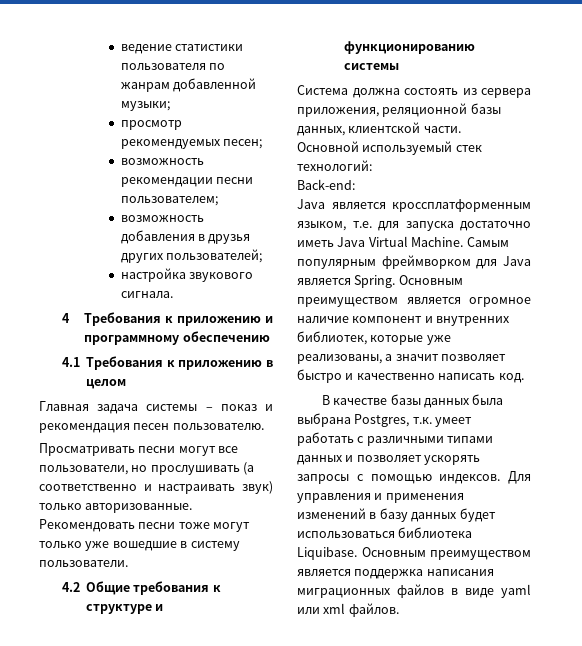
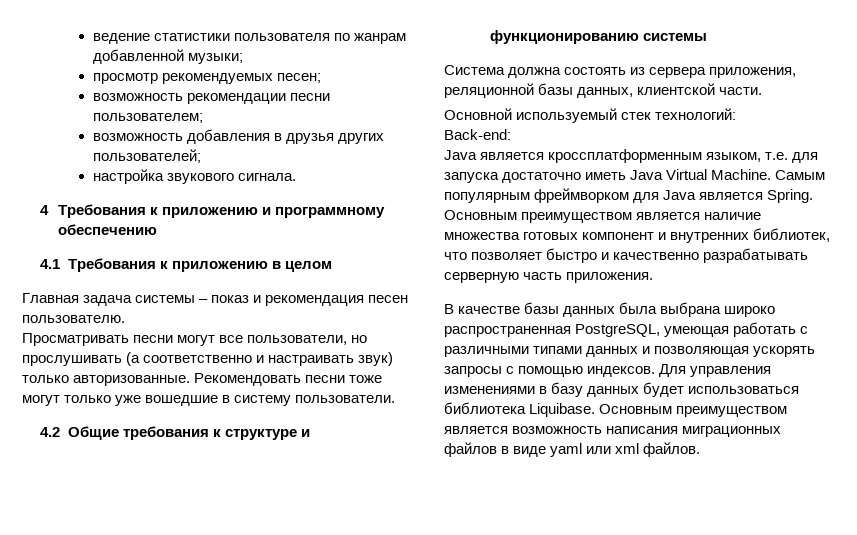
- Основным преимуществом является огромное наличие компонент и внутренних библиотек, которые уже реализованы, а значит позволяет быстро и качественно написать код.
+ Основным преимуществом является наличие множества готовых компонент и внутренних библиотек, что позволяет быстро и качественно разрабатывать серверную часть приложения.
- В качестве базы данных была выбрана Postgres, т.к. умеет работать с различными типами данных и позволяет ускорять запросы с помощью индексов.
+ В качестве базы данных была выбрана широко распространенная PostgreSQL, умеющая работать с различными типами данных и позволяющая ускорять запросы с помощью индексов.
- Для управления и применения изменений в базу данных будет использоваться библиотека Liquibase.
+ Для управления изменениями в базу данных будет использоваться библиотека Liquibase.
- Основным преимуществом является поддержка написания миграционных файлов в виде yaml или xml файлов.
+ Основным преимуществом является возможность написания миграционных файлов в виде yaml или xml файлов.

